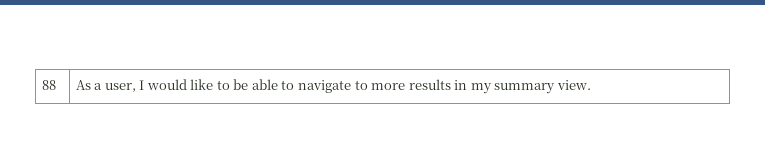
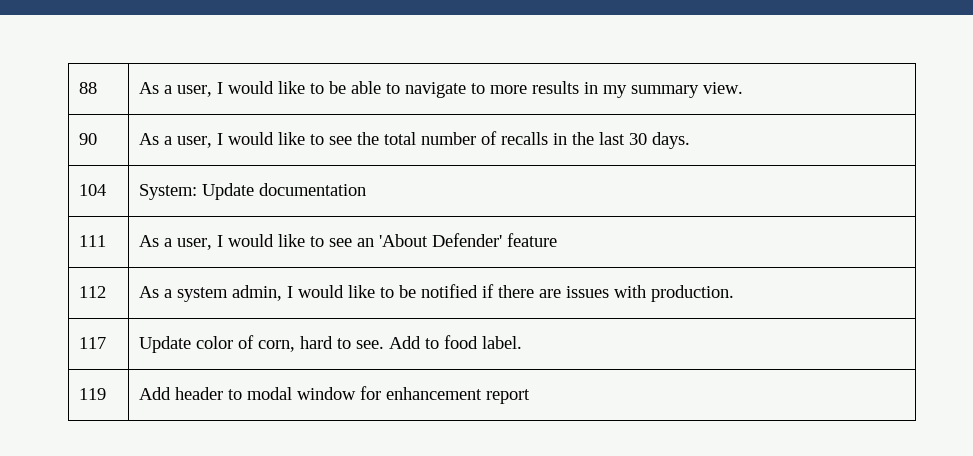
+ 90 | As a user, I would like to see the total number of recalls in the last 30 days.
+ 104 | System: Update documentation
+ 111 | As a user, I would like to see an 'About Defender' feature
+ 112 | As a system admin, I would like to be notified if there are issues with production.
+ 117 | Update color of corn, hard to see. Add to food label.
+ 119 | Add header to modal window for enhancement report

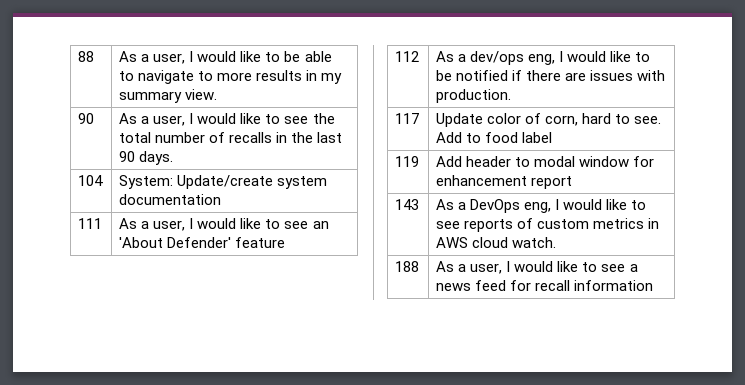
- 90 | As a user, I would like to see the total number of recalls in the last 30 days.
+ 90 | As a user, I would like to see the total number of recalls in the last 90 days.
- 104 | System: Update documentation
+ 104 | System: Update/create system documentation
- 112 | As a system admin, I would like to be notified if there are issues with production.
+ 112 | As a dev/ops eng, I would like to be notified if there are issues with production.
- 117 | Update color of corn, hard to see. Add to food label.
+ 117 | Update color of corn, hard to see. Add to food label
+ 143 | As a DevOps eng, I would like to see reports of custom metrics in AWS cloud watch.
+ 188 | As a user, I would like to see a news feed for recall information

